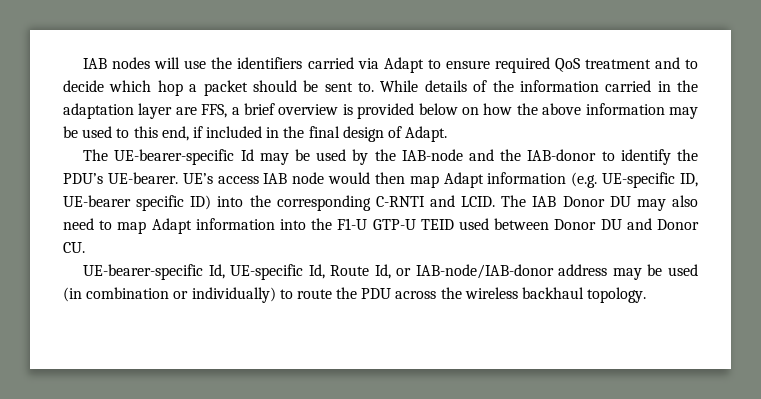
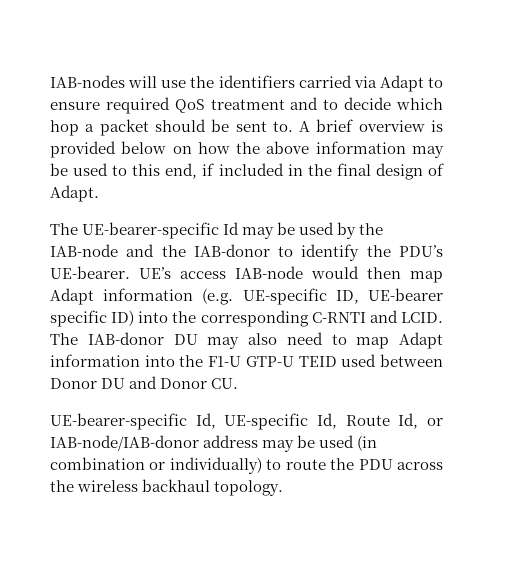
- IAB nodes will use the identifiers carried via Adapt to ensure required QoS treatment and to decide which hop a packet should be sent to.
+ IAB-nodes will use the identifiers carried via Adapt to ensure required QoS treatment and to decide which hop a packet should be sent to.
- While details of the information carried in the adaptation layer are FFS, a brief overview is provided below on how the above information may be used to this end, if included in the final design of Adapt.
+ A brief overview is provided below on how the above information may be used to this end, if included in the final design of Adapt.
- UE’s access IAB node would then map Adapt information (e.g. UE-specific ID, UE-bearer specific ID) into the corresponding C-RNTI and LCID.
+ UE’s access IAB-node would then map Adapt information (e.g. UE-specific ID, UE-bearer specific ID) into the corresponding C-RNTI and LCID.
- The IAB Donor DU may also need to map Adapt information into the F1-U GTP-U TEID used between Donor DU and Donor CU.
+ The IAB-donor DU may also need to map Adapt information into the F1-U GTP-U TEID used between Donor DU and Donor CU.

